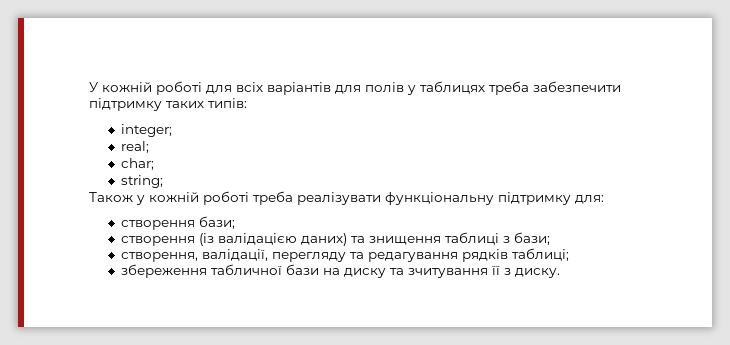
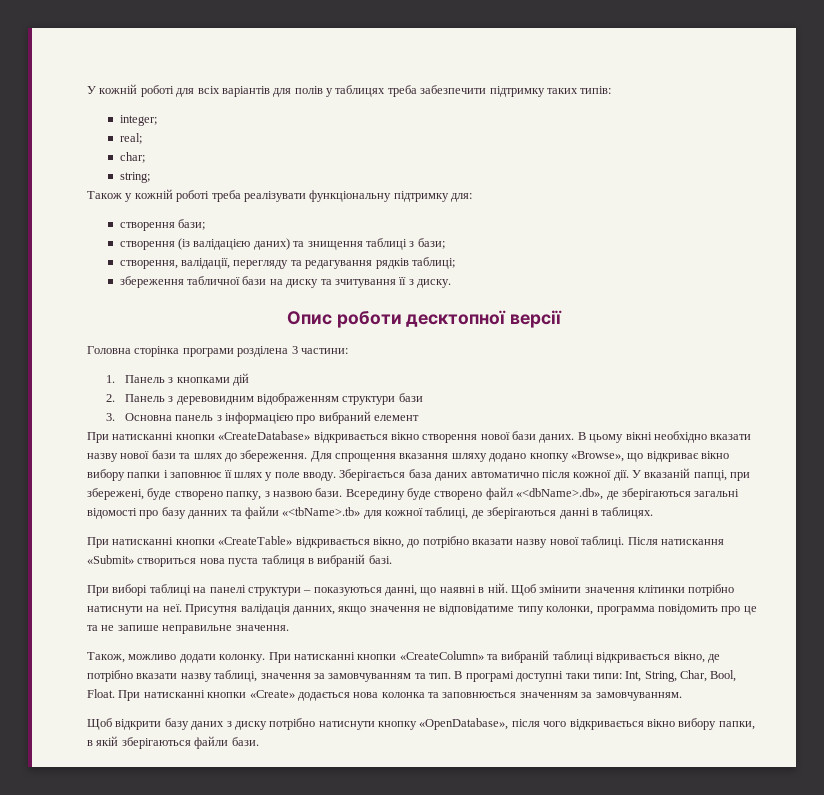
+ Опис роботи десктопної версії
+ Головна сторінка програми розділена 3 частини:
+ 1. Панель з кнопками дій
+ 2. Панель з деревовидним відображенням структури бази
+ 3. Основна панель з інформацією про вибраний елемент
+ При натисканні кнопки «CreateDatabase» відкривається вікно створення нової бази даних. В цьому вікні необхідно вказати назву нової бази та шлях до збереження. Для спрощення вказання шляху додано кнопку «Browse», що відкриває вікно вибору папки і заповнює її шлях у поле вводу. Зберігається база даних автоматично після кожної дії. У вказаній папці, при збережені, буде створено папку, з назвою бази. Всередину буде створено файл «<dbName>.db», де зберігаються загальні відомості про базу данних та файли «<tbName>.tb» для кожної таблиці, де зберігаються данні в таблицях.
+ При натисканні кнопки «CreateTable» відкривається вікно, до потрібно вказати назву нової таблиці. Після натискання «Submit» створиться нова пуста таблиця в вибраній базі.
+ При виборі таблиці на панелі структури – показуються данні, що наявні в ній. Щоб змінити значення клітинки потрібно натиснути на неї. Присутня валідація данних, якщо значення не відповідатиме типу колонки, программа повідомить про це та не запише неправильне значення.
+ Також, можливо додати колонку. При натисканні кнопки «CreateColumn» та вибраній таблиці відкривається вікно, де потрібно вказати назву таблиці, значення за замовчуванням та тип. В програмі доступні таки типи: Int, String, Char, Bool, Float. При натисканні кнопки «Create» додається нова колонка та заповнюється значенням за замовчуванням.
+ Щоб відкрити базу даних з диску потрібно натиснути кнопку «OpenDatabase», після чого відкривається вікно вибору папки, в якій зберігаються файли бази.

